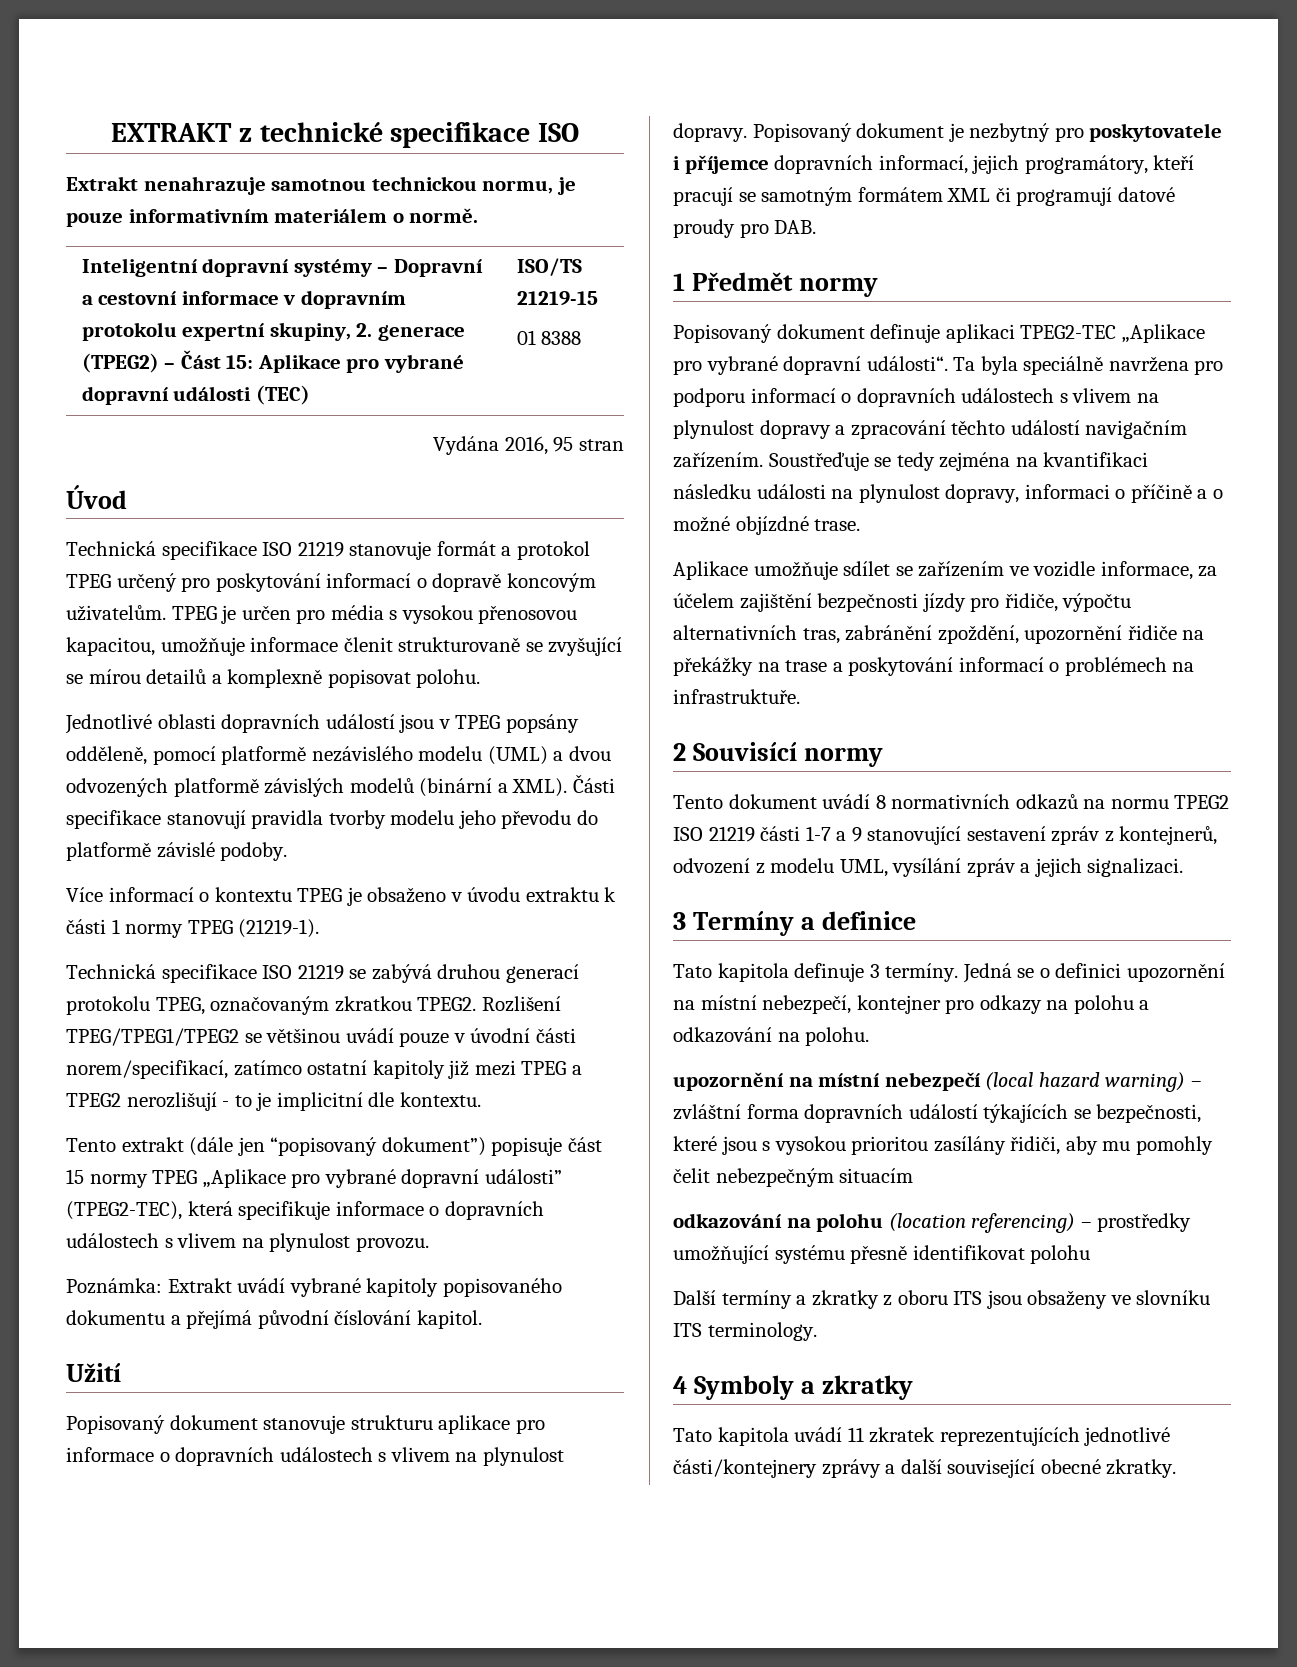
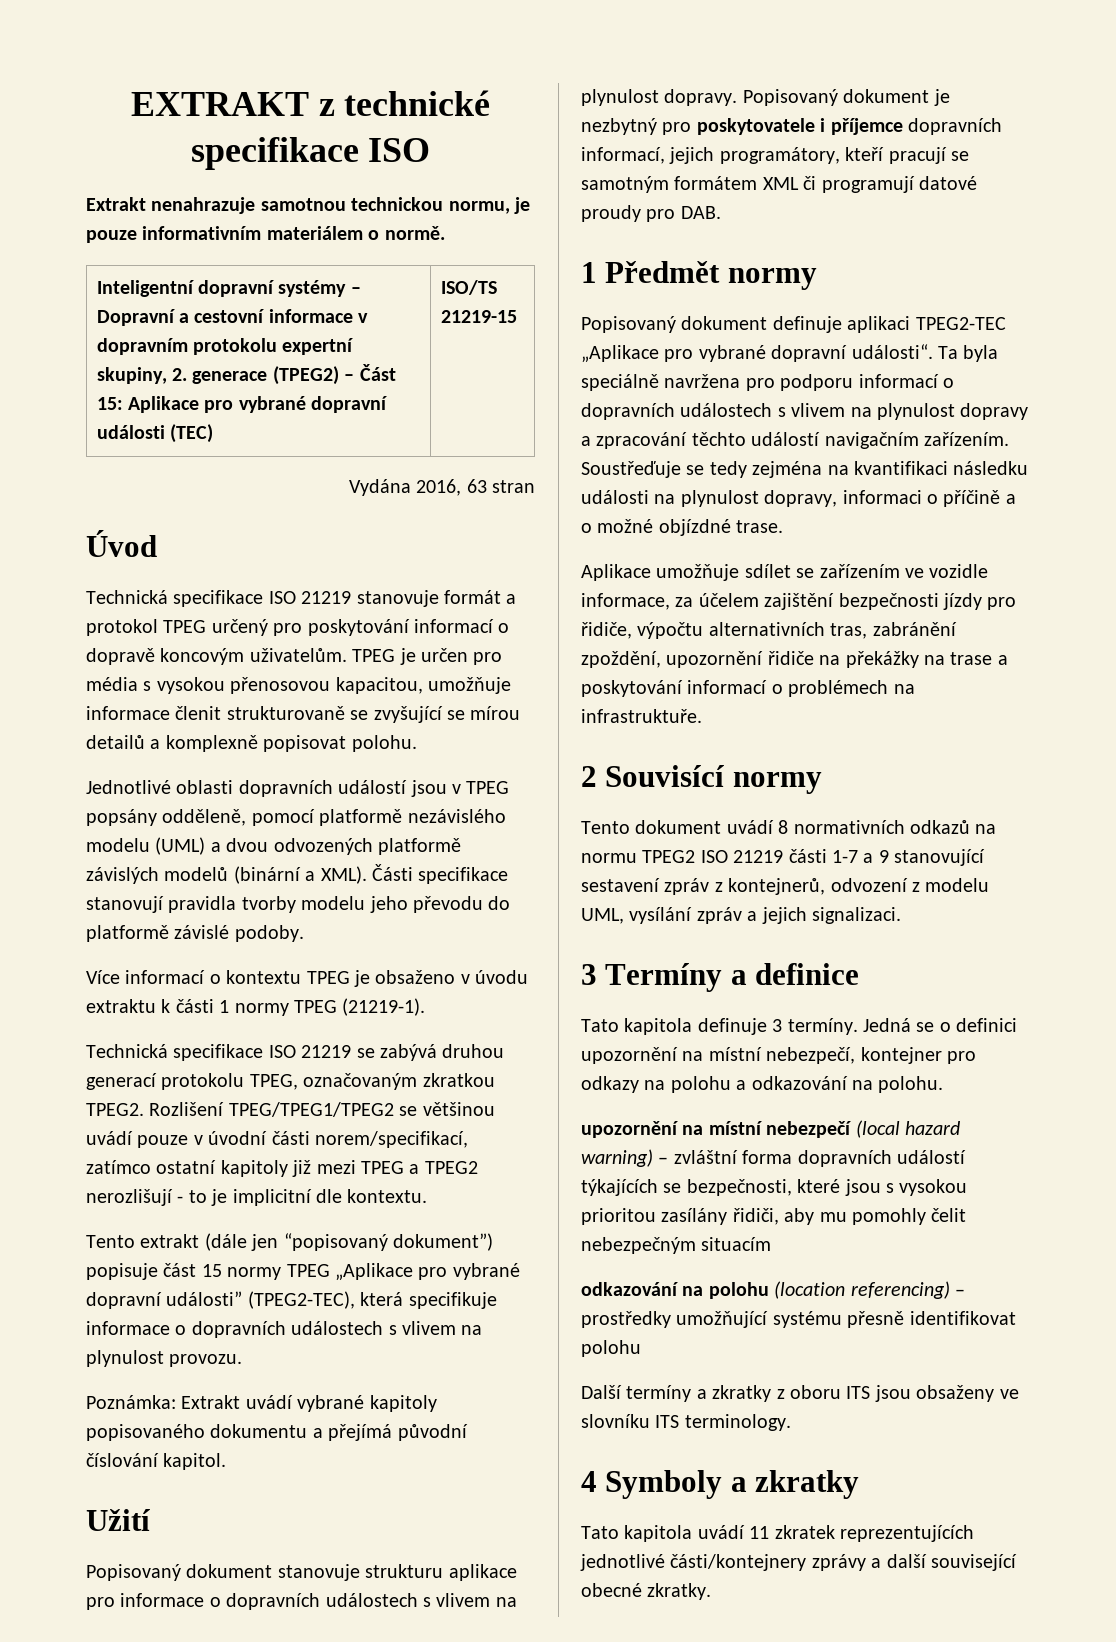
  Inteligentní dopravní systémy – Dopravní a cestovní informace v dopravním protokolu expertní skupiny, 2. generace (TPEG2) – Část 15: Aplikace pro vybrané dopravní události (TEC) | ISO/TS 21219-15
- 01 8388
- Vydána 2016, 95 stran
+ Vydána 2016, 63 stran

